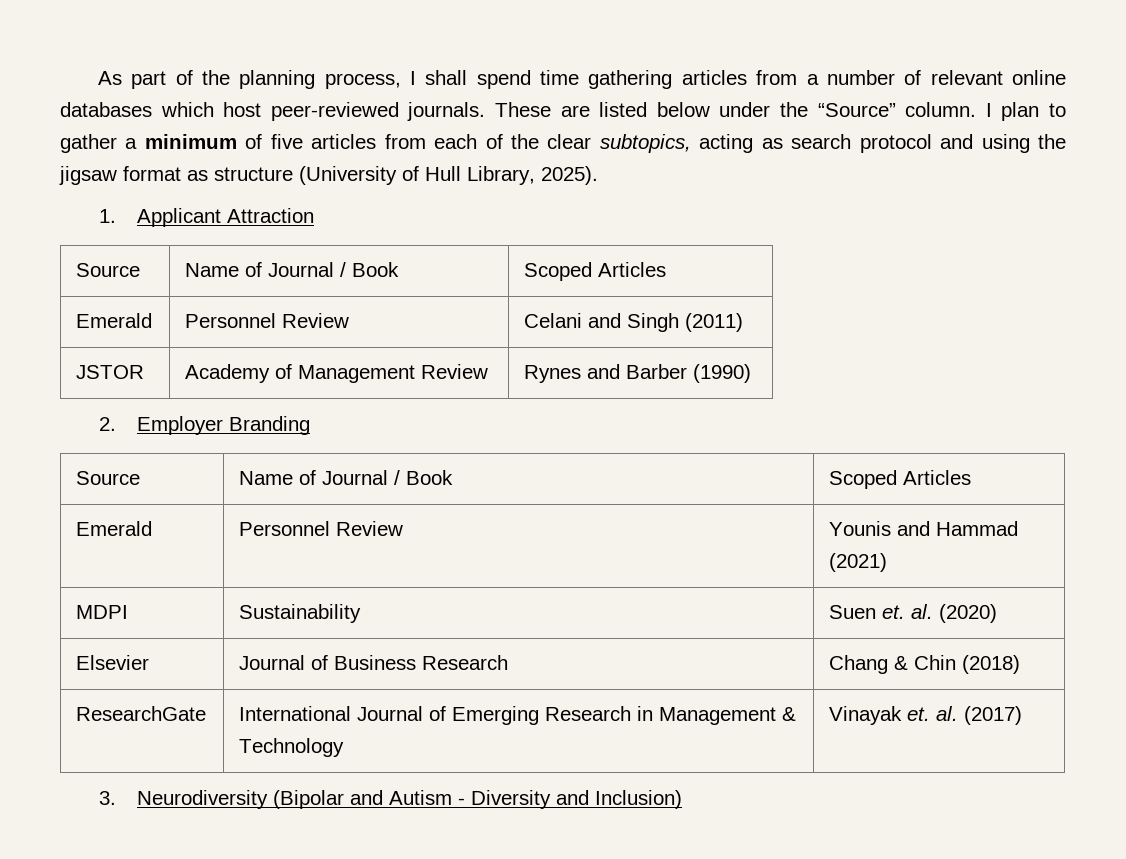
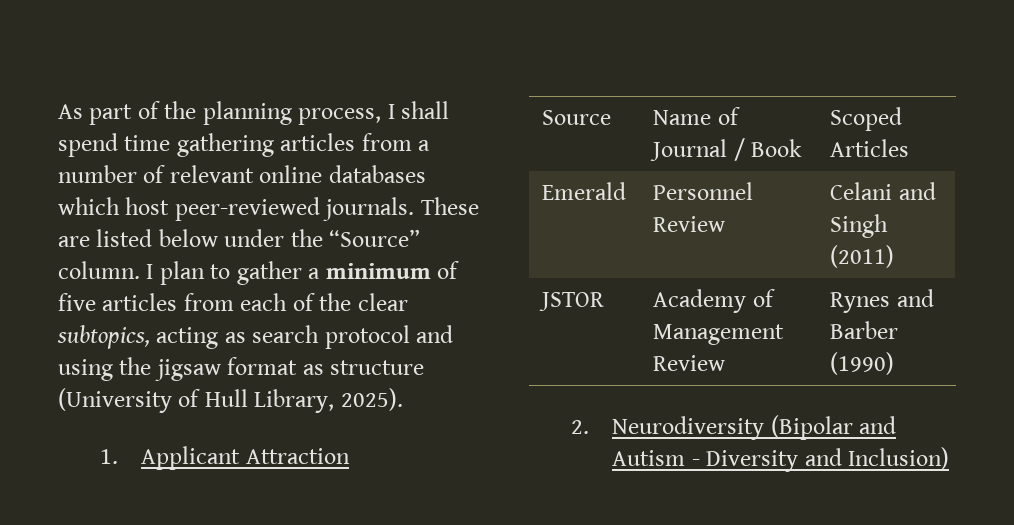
- 2. Employer Branding
- Source | Name of Journal / Book | Scoped Articles
- Emerald | Personnel Review | Younis and Hammad (2021)
- MDPI | Sustainability | Suen et. al. (2020)
- Elsevier | Journal of Business Research | Chang & Chin (2018)
- ResearchGate | International Journal of Emerging Research in Management & Technology | Vinayak et. al. (2017)
- 3. Neurodiversity (Bipolar and Autism - Diversity and Inclusion)
+ 2. Neurodiversity (Bipolar and Autism - Diversity and Inclusion)

